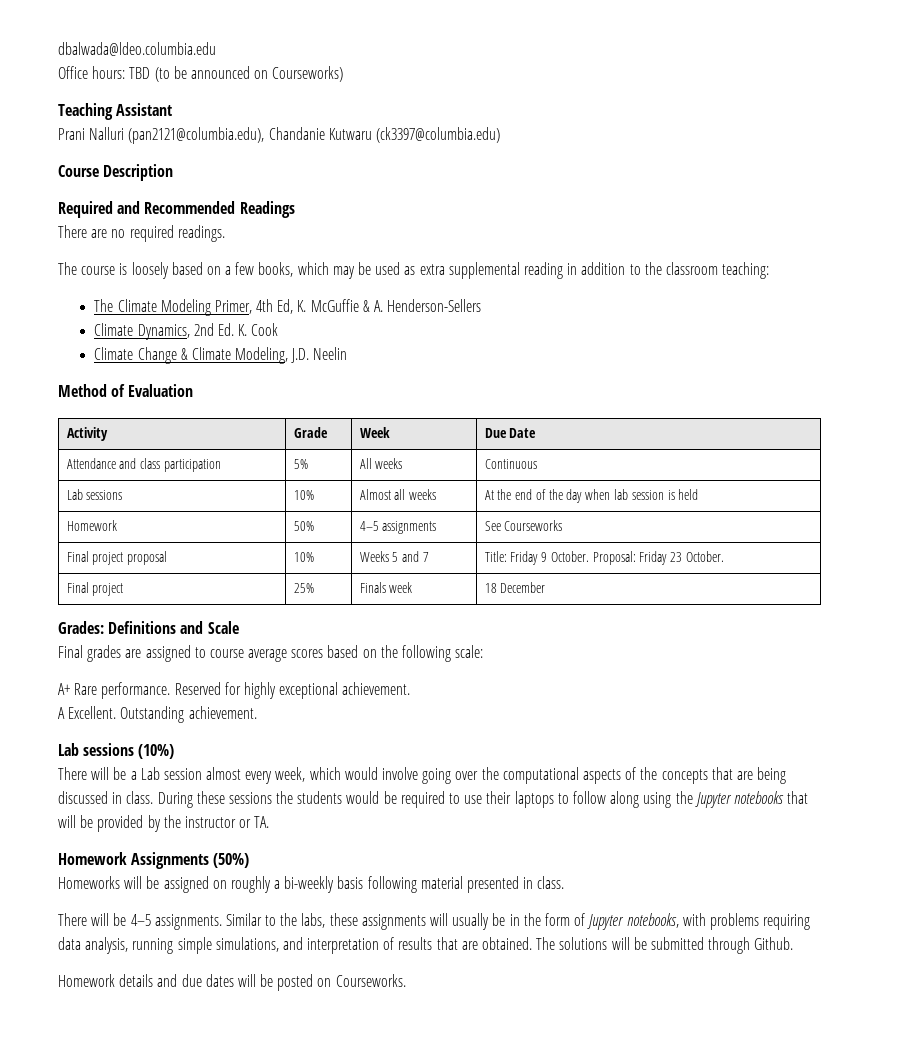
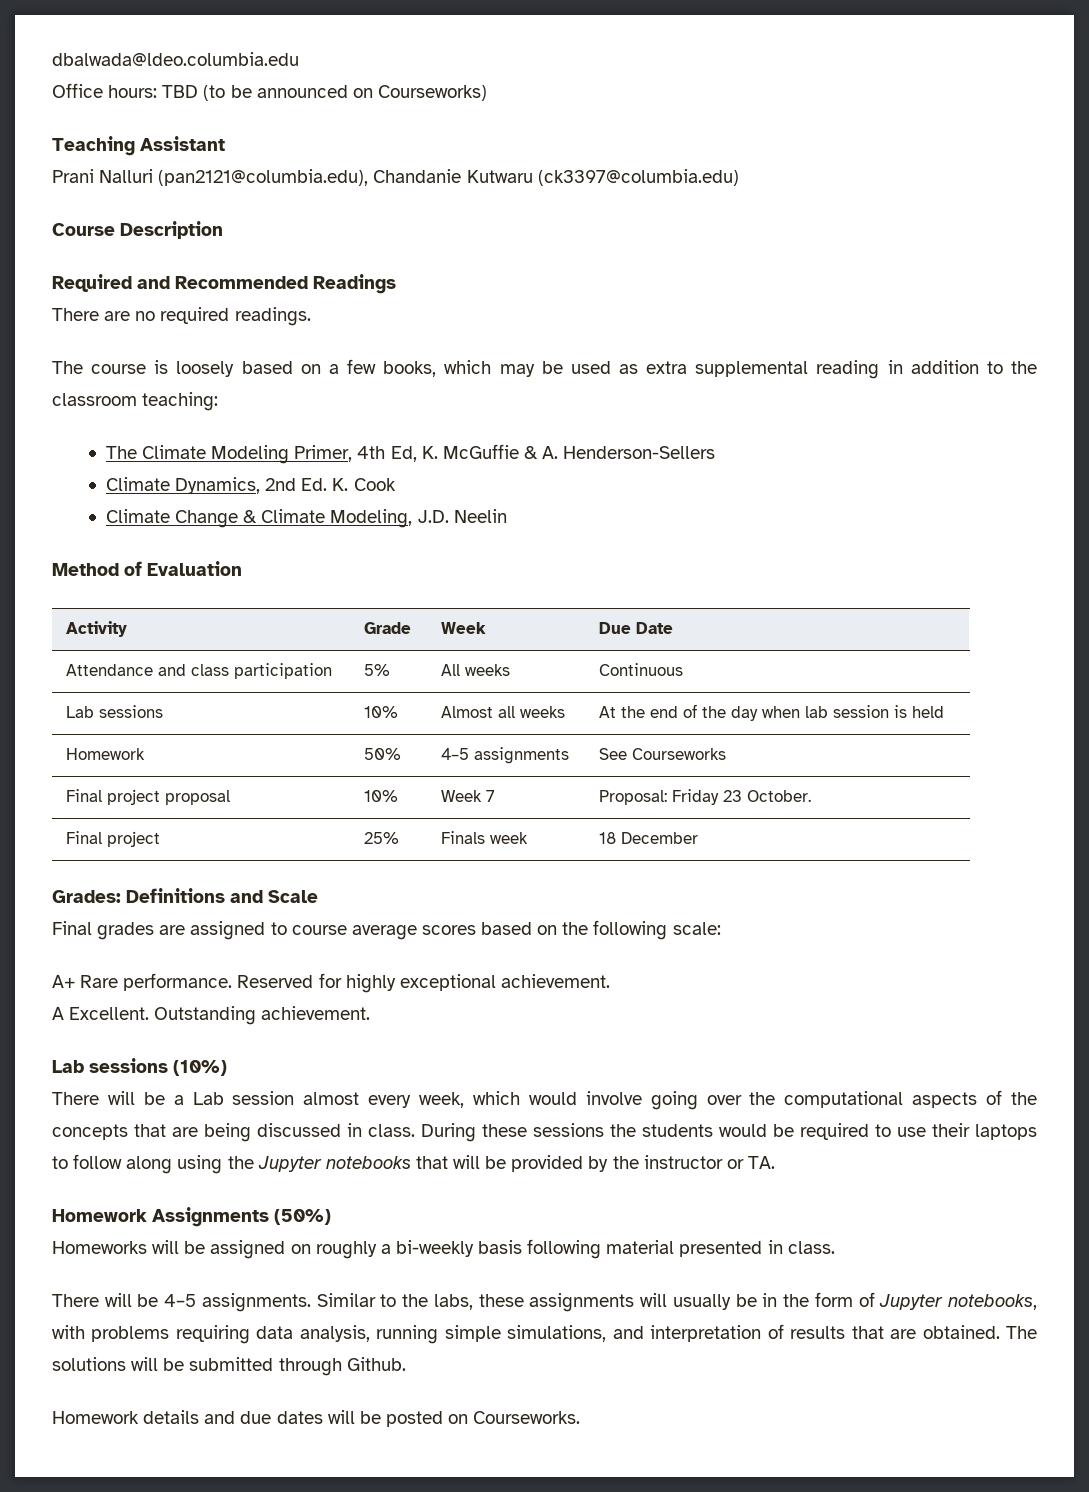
- Final project proposal | 10% | Weeks 5 and 7 | Title: Friday 9 October. Proposal: Friday 23 October.
+ Final project proposal | 10% | Week 7 | Proposal: Friday 23 October.

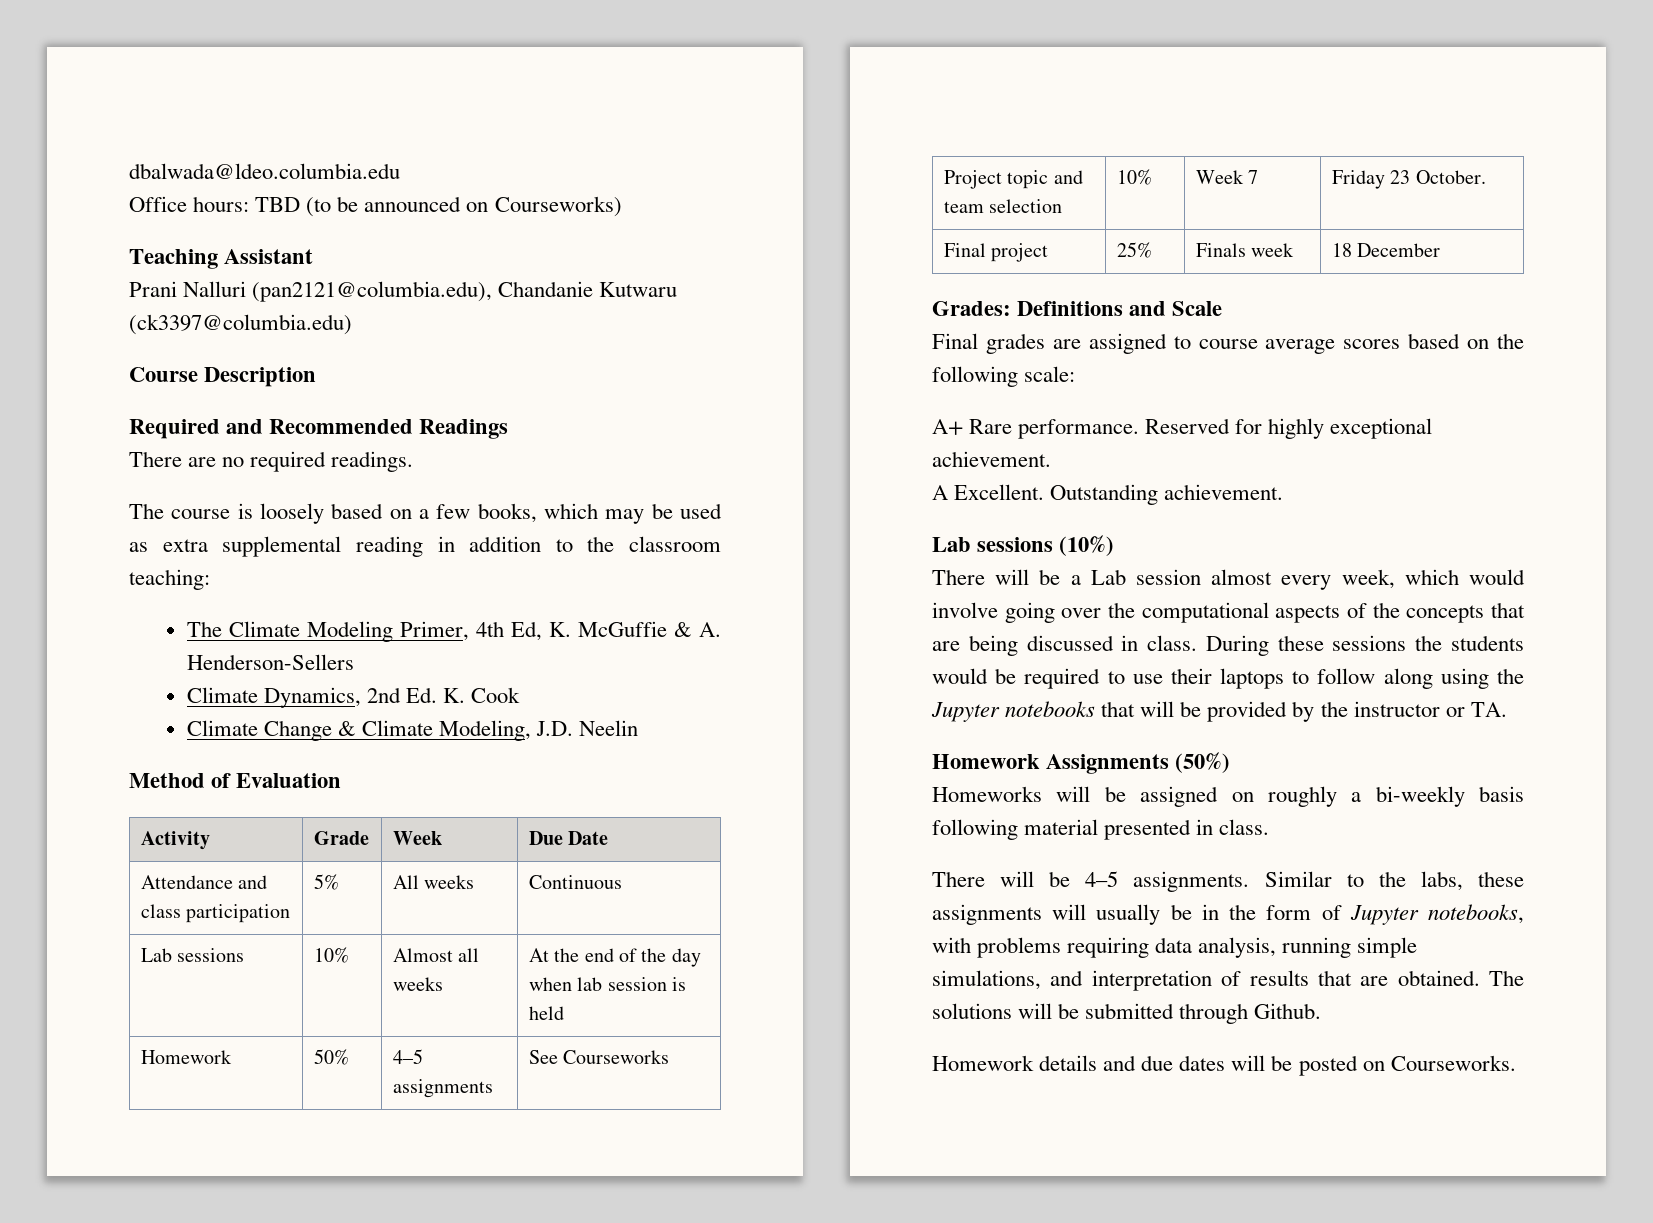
- Final project proposal | 10% | Week 7 | Proposal: Friday 23 October.
+ Project topic and team selection | 10% | Week 7 | Friday 23 October.

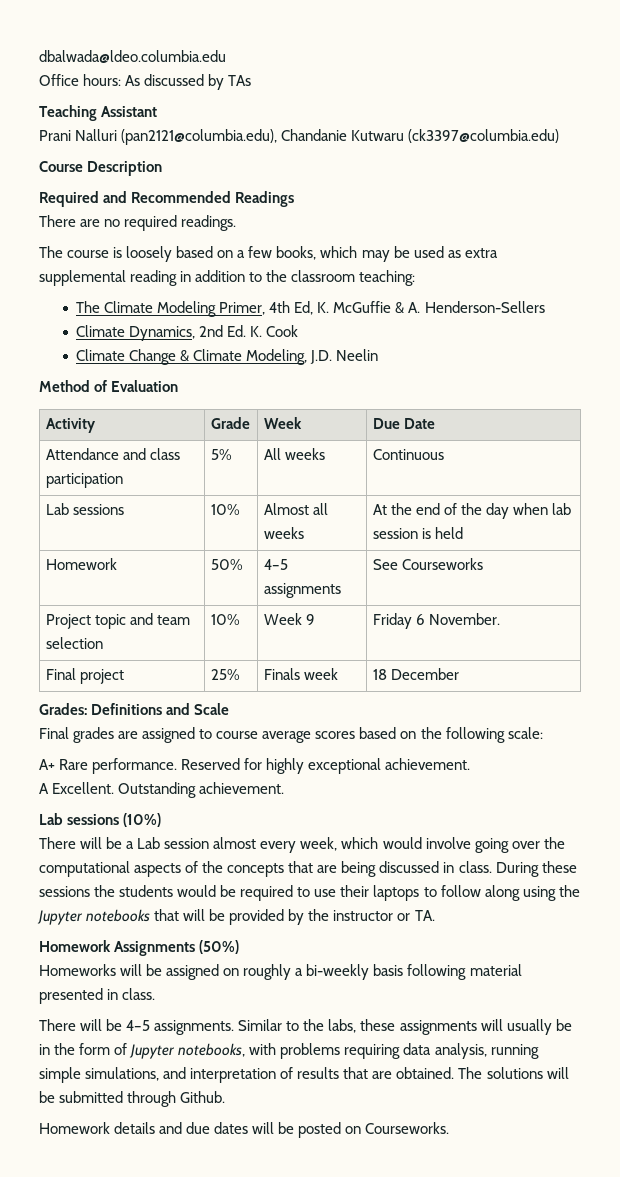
- Office hours: TBD (to be announced on Courseworks)
+ Office hours: As discussed by TAs
- Project topic and team selection | 10% | Week 7 | Friday 23 October.
+ Project topic and team selection | 10% | Week 9 | Friday 6 November.

